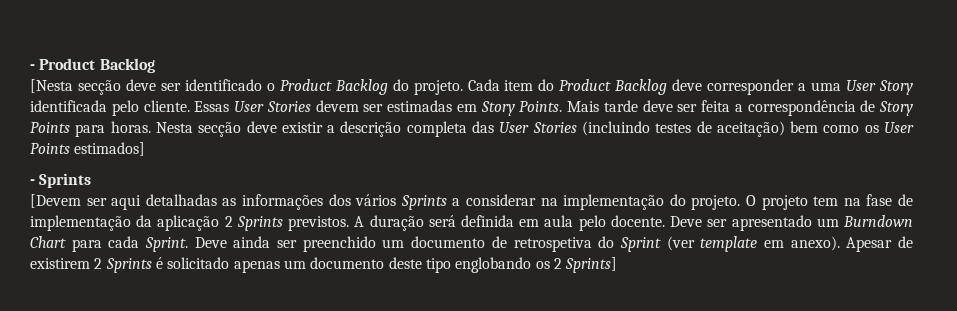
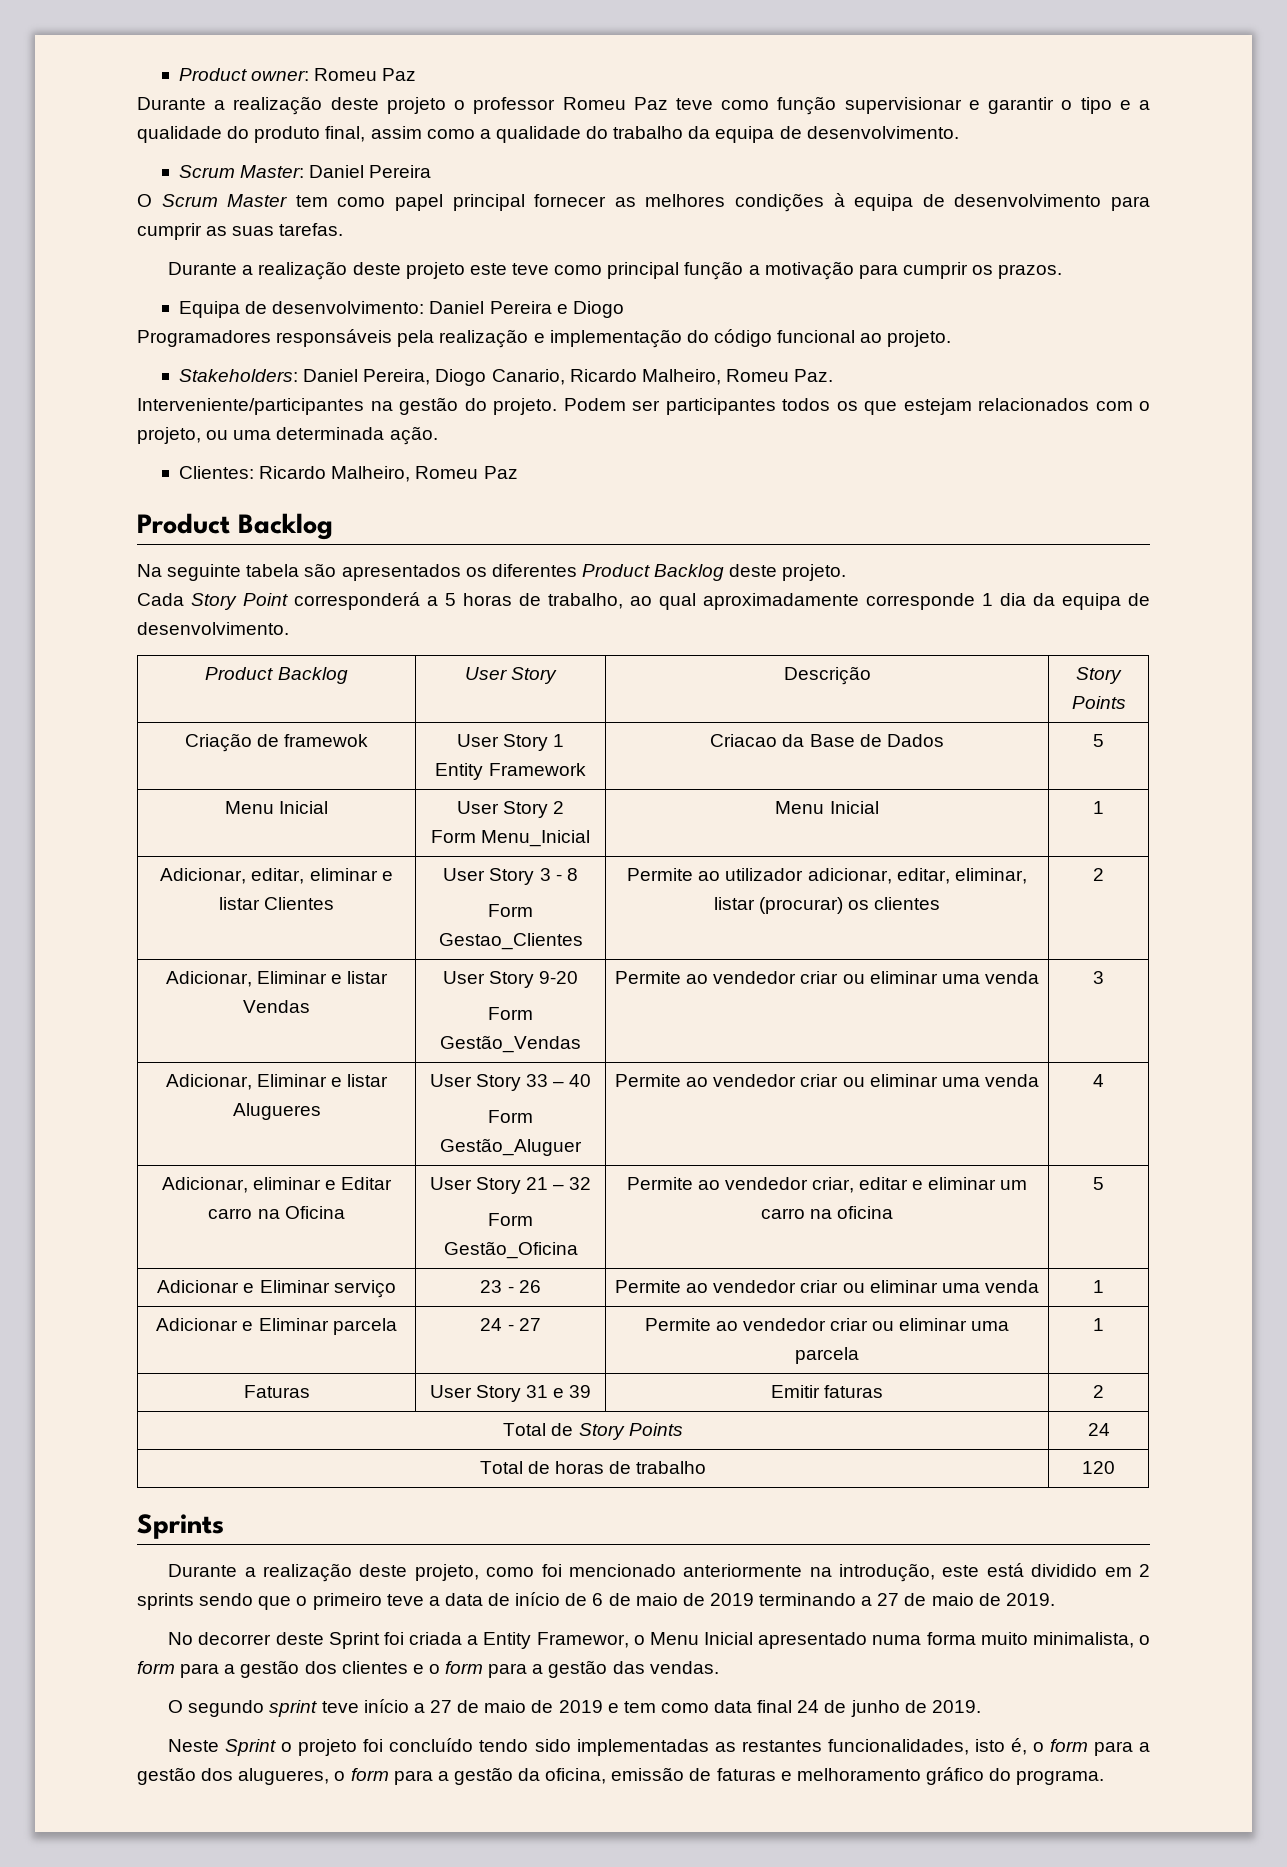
- - Product Backlog
- [Nesta secção deve ser identificado o Product Backlog do projeto. Cada item do Product Backlog deve corresponder a uma User Story identificada pelo cliente. Essas User Stories devem ser estimadas em Story Points. Mais tarde deve ser feita a correspondência de Story Points para horas. Nesta secção deve existir a descrição completa das User Stories (incluindo testes de aceitação) bem como os User Points estimados]
- - Sprints
- [Devem ser aqui detalhadas as informações dos vários Sprints a considerar na implementação do projeto. O projeto tem na fase de implementação da aplicação 2 Sprints previstos. A duração será definida em aula pelo docente. Deve ser apresentado um Burndown Chart para cada Sprint. Deve ainda ser preenchido um documento de retrospetiva do Sprint (ver template em anexo). Apesar de existirem 2 Sprints é solicitado apenas um documento deste tipo englobando os 2 Sprints]
+ Product owner: Romeu Paz
+ Durante a realização deste projeto o professor Romeu Paz teve como função supervisionar e garantir o tipo e a qualidade do produto final, assim como a qualidade do trabalho da equipa de desenvolvimento.
+ Scrum Master: Daniel Pereira
+ O Scrum Master tem como papel principal fornecer as melhores condições à equipa de desenvolvimento para cumprir as suas tarefas.
+ Durante a realização deste projeto este teve como principal função a motivação para cumprir os prazos.
+ Equipa de desenvolvimento: Daniel Pereira e Diogo
+ Programadores responsáveis pela realização e implementação do código funcional ao projeto.
+ Stakeholders: Daniel Pereira, Diogo Canario, Ricardo Malheiro, Romeu Paz.
+ Interveniente/participantes na gestão do projeto. Podem ser participantes todos os que estejam relacionados com o projeto, ou uma determinada ação.
+ Clientes: Ricardo Malheiro, Romeu Paz
+ Product Backlog
+ Na seguinte tabela são apresentados os diferentes Product Backlog deste projeto.
+ Cada Story Point corresponderá a 5 horas de trabalho, ao qual aproximadamente corresponde 1 dia da equipa de desenvolvimento.
+ Product Backlog | User Story | Descrição | Story Points
+ Criação de framewok | User Story 1
+ Entity Framework | Criacao da Base de Dados | 5
+ Menu Inicial | User Story 2
+ Form Menu_Inicial | Menu Inicial | 1
+ Adicionar, editar, eliminar e listar Clientes | User Story 3 - 8
+ Form Gestao_Clientes | Permite ao utilizador adicionar, editar, eliminar, listar (procurar) os clientes | 2
+ Adicionar, Eliminar e listar Vendas | User Story 9-20
+ Form Gestão_Vendas | Permite ao vendedor criar ou eliminar uma venda | 3
+ Adicionar, Eliminar e listar Alugueres | User Story 33 – 40
+ Form Gestão_Aluguer | Permite ao vendedor criar ou eliminar uma venda | 4
+ Adicionar, eliminar e Editar carro na Oficina | User Story 21 – 32
+ Form Gestão_Oficina | Permite ao vendedor criar, editar e eliminar um carro na oficina | 5
+ Adicionar e Eliminar serviço | 23 - 26 | Permite ao vendedor criar ou eliminar uma venda | 1
+ Adicionar e Eliminar parcela | 24 - 27 | Permite ao vendedor criar ou eliminar uma parcela | 1
+ Faturas | User Story 31 e 39 | Emitir faturas | 2
+ Total de Story Points | 24
+ Total de horas de trabalho | 120
+ Sprints
+ Durante a realização deste projeto, como foi mencionado anteriormente na introdução, este está dividido em 2 sprints sendo que o primeiro teve a data de início de 6 de maio de 2019 terminando a 27 de maio de 2019.
+ No decorrer deste Sprint foi criada a Entity Framewor, o Menu Inicial apresentado numa forma muito minimalista, o form para a gestão dos clientes e o form para a gestão das vendas.
+ O segundo sprint teve início a 27 de maio de 2019 e tem como data final 24 de junho de 2019.
+ Neste Sprint o projeto foi concluído tendo sido implementadas as restantes funcionalidades, isto é, o form para a gestão dos alugueres, o form para a gestão da oficina, emissão de faturas e melhoramento gráfico do programa.

